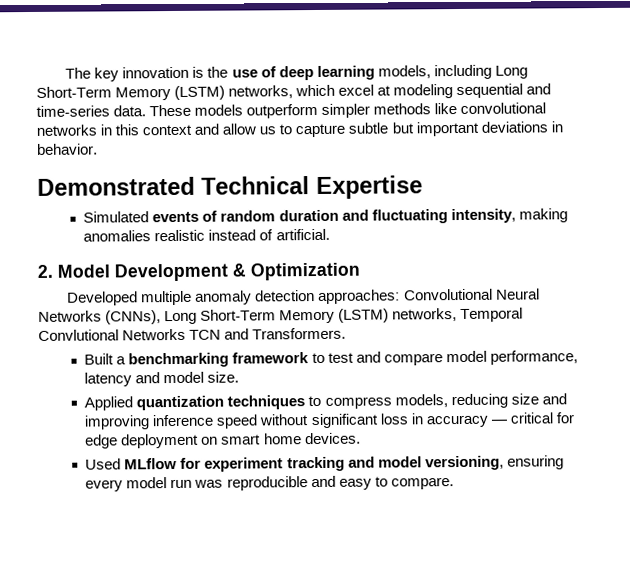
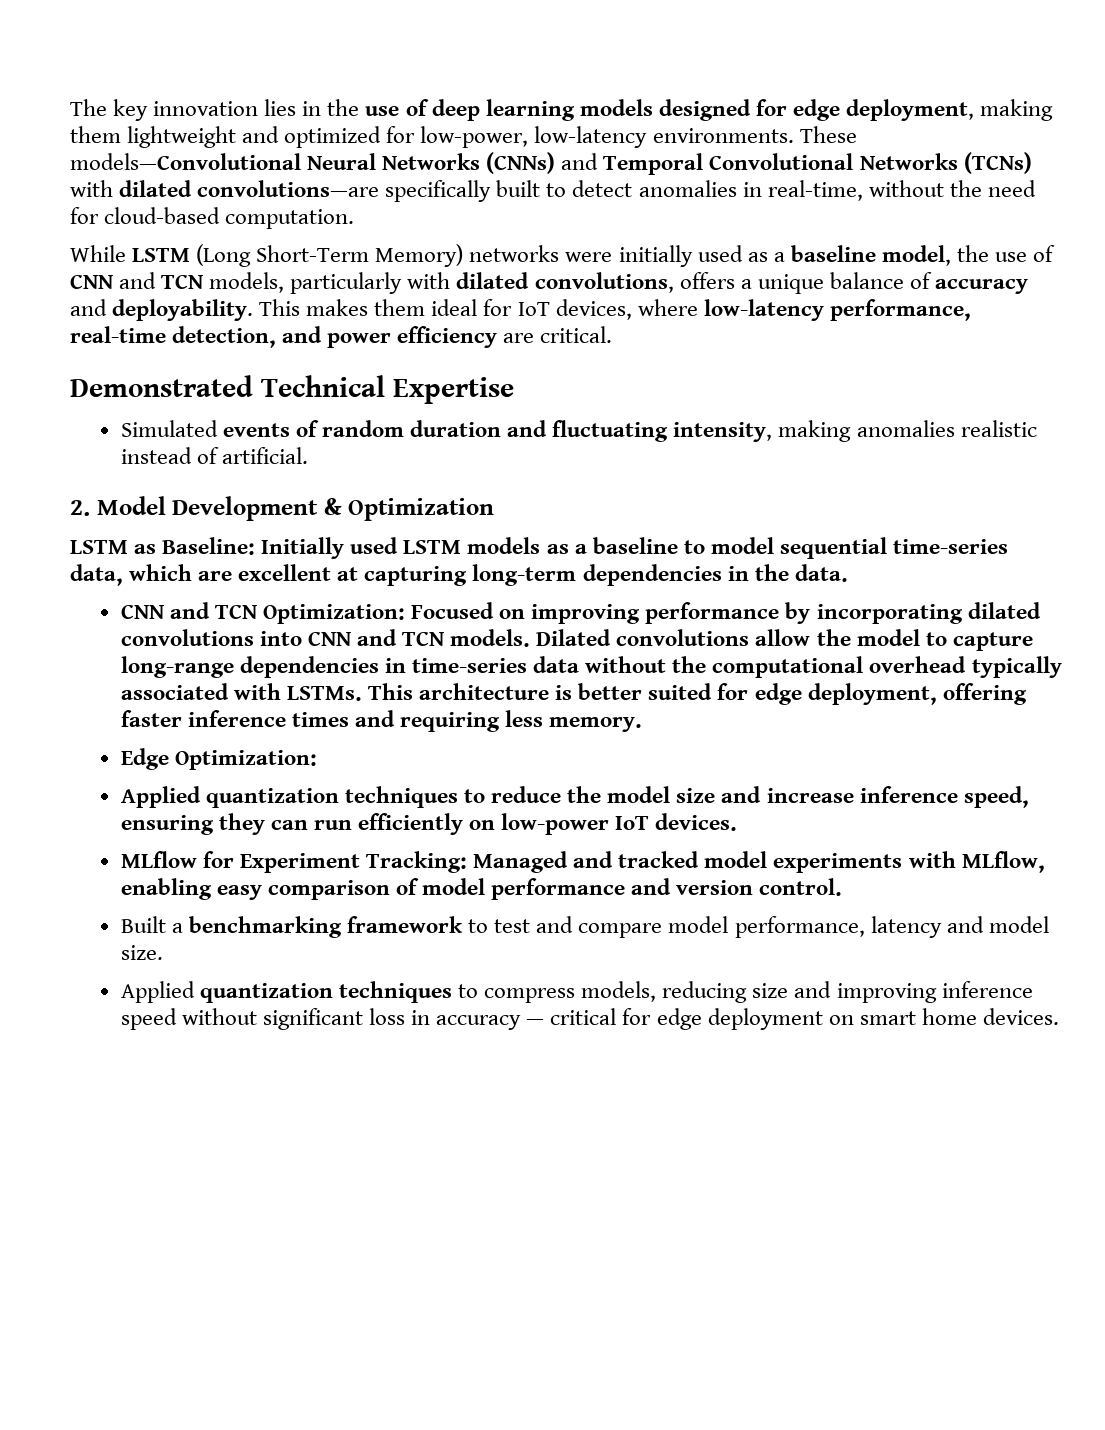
- The key innovation is the use of deep learning models, including Long Short-Term Memory (LSTM) networks, which excel at modeling sequential and time-series data. These models outperform simpler methods like convolutional networks in this context and allow us to capture subtle but important deviations in behavior.
+ The key innovation lies in the use of deep learning models designed for edge deployment, making them lightweight and optimized for low-power, low-latency environments. These models—Convolutional Neural Networks (CNNs) and Temporal Convolutional Networks (TCNs) with dilated convolutions—are specifically built to detect anomalies in real-time, without the need for cloud-based computation.
+ While LSTM (Long Short-Term Memory) networks were initially used as a baseline model, the use of CNN and TCN models, particularly with dilated convolutions, offers a unique balance of accuracy and deployability. This makes them ideal for IoT devices, where low-latency performance, real-time detection, and power efficiency are critical.
- Developed multiple anomaly detection approaches: Convolutional Neural Networks (CNNs), Long Short-Term Memory (LSTM) networks, Temporal Convlutional Networks TCN and Transformers.
+ LSTM as Baseline: Initially used LSTM models as a baseline to model sequential time-series data, which are excellent at capturing long-term dependencies in the data.
+ CNN and TCN Optimization: Focused on improving performance by incorporating dilated convolutions into CNN and TCN models. Dilated convolutions allow the model to capture long-range dependencies in time-series data without the computational overhead typically associated with LSTMs. This architecture is better suited for edge deployment, offering faster inference times and requiring less memory.
+ Edge Optimization:
+ Applied quantization techniques to reduce the model size and increase inference speed, ensuring they can run efficiently on low-power IoT devices.
+ MLflow for Experiment Tracking: Managed and tracked model experiments with MLflow, enabling easy comparison of model performance and version control.
- Used MLflow for experiment tracking and model versioning, ensuring every model run was reproducible and easy to compare.

